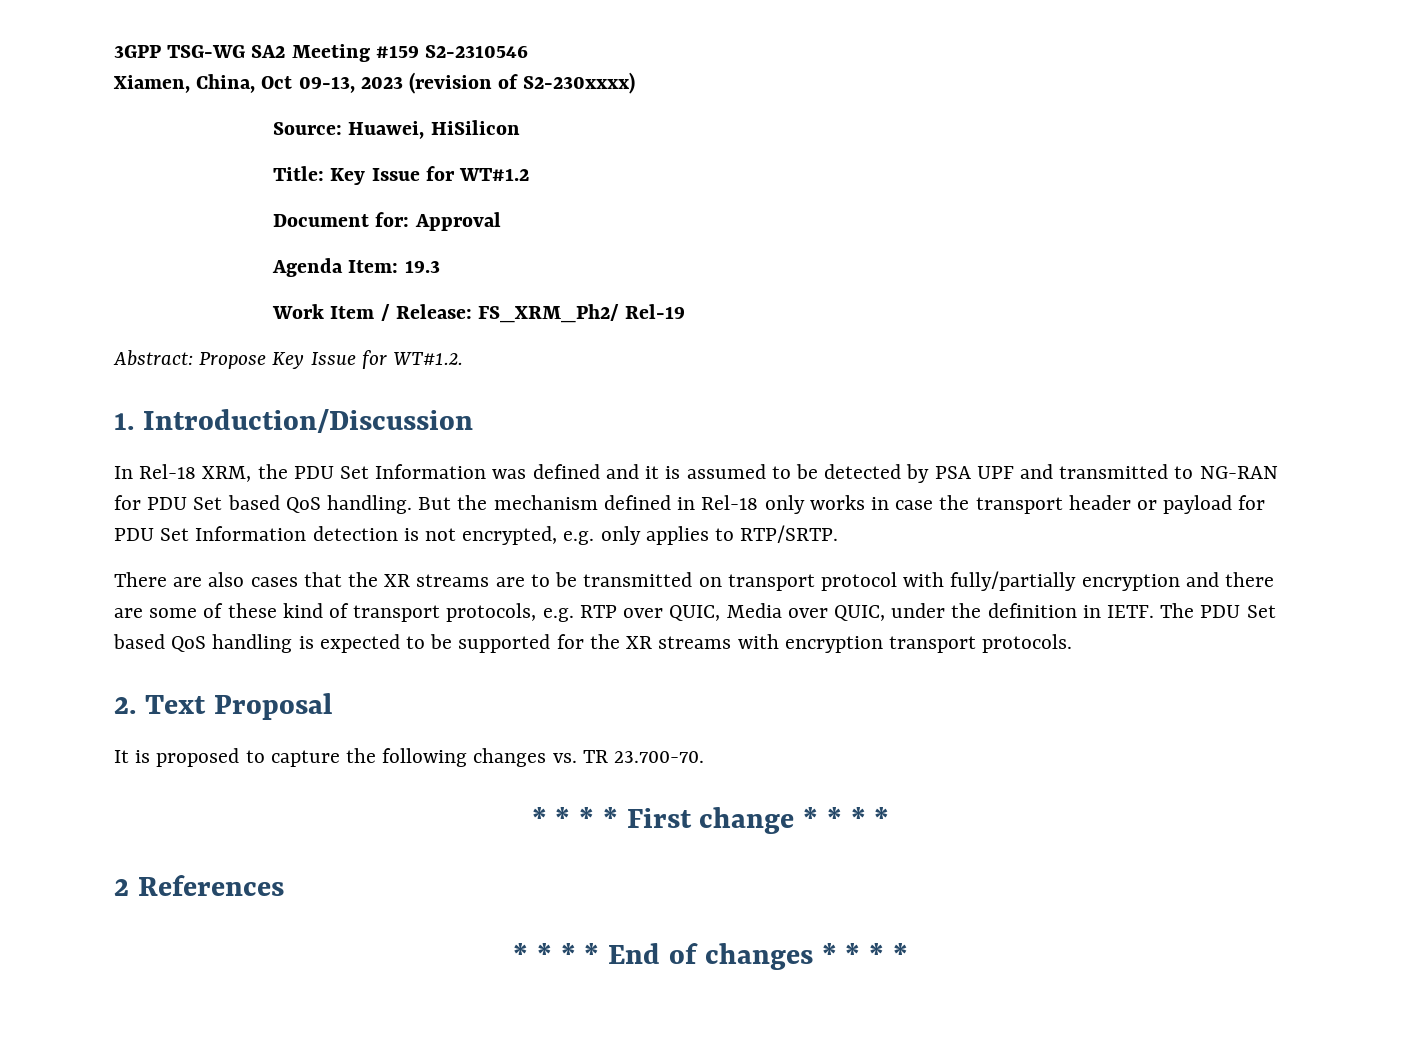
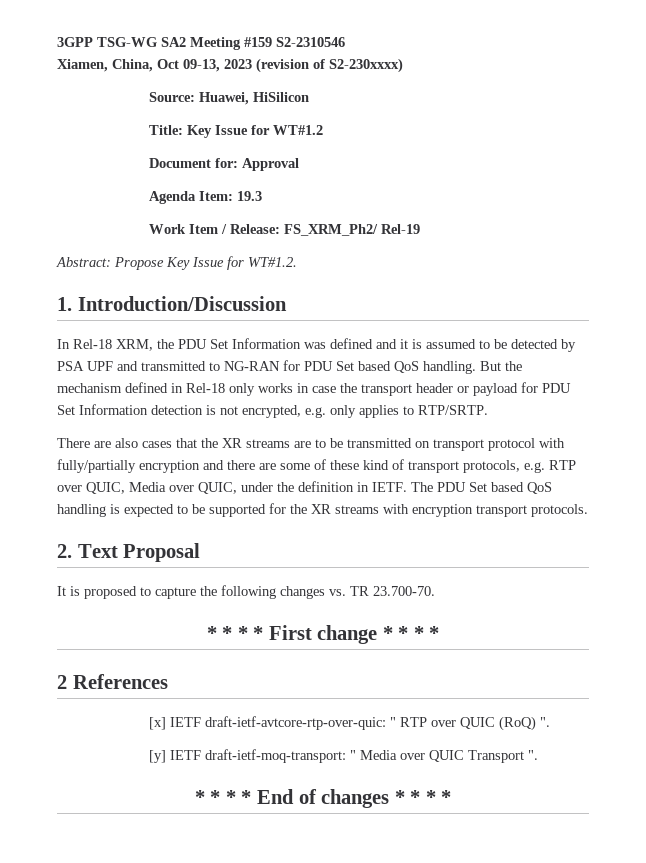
+ [x] IETF draft-ietf-avtcore-rtp-over-quic: " RTP over QUIC (RoQ) ".
+ [y] IETF draft-ietf-moq-transport: " Media over QUIC Transport ".

